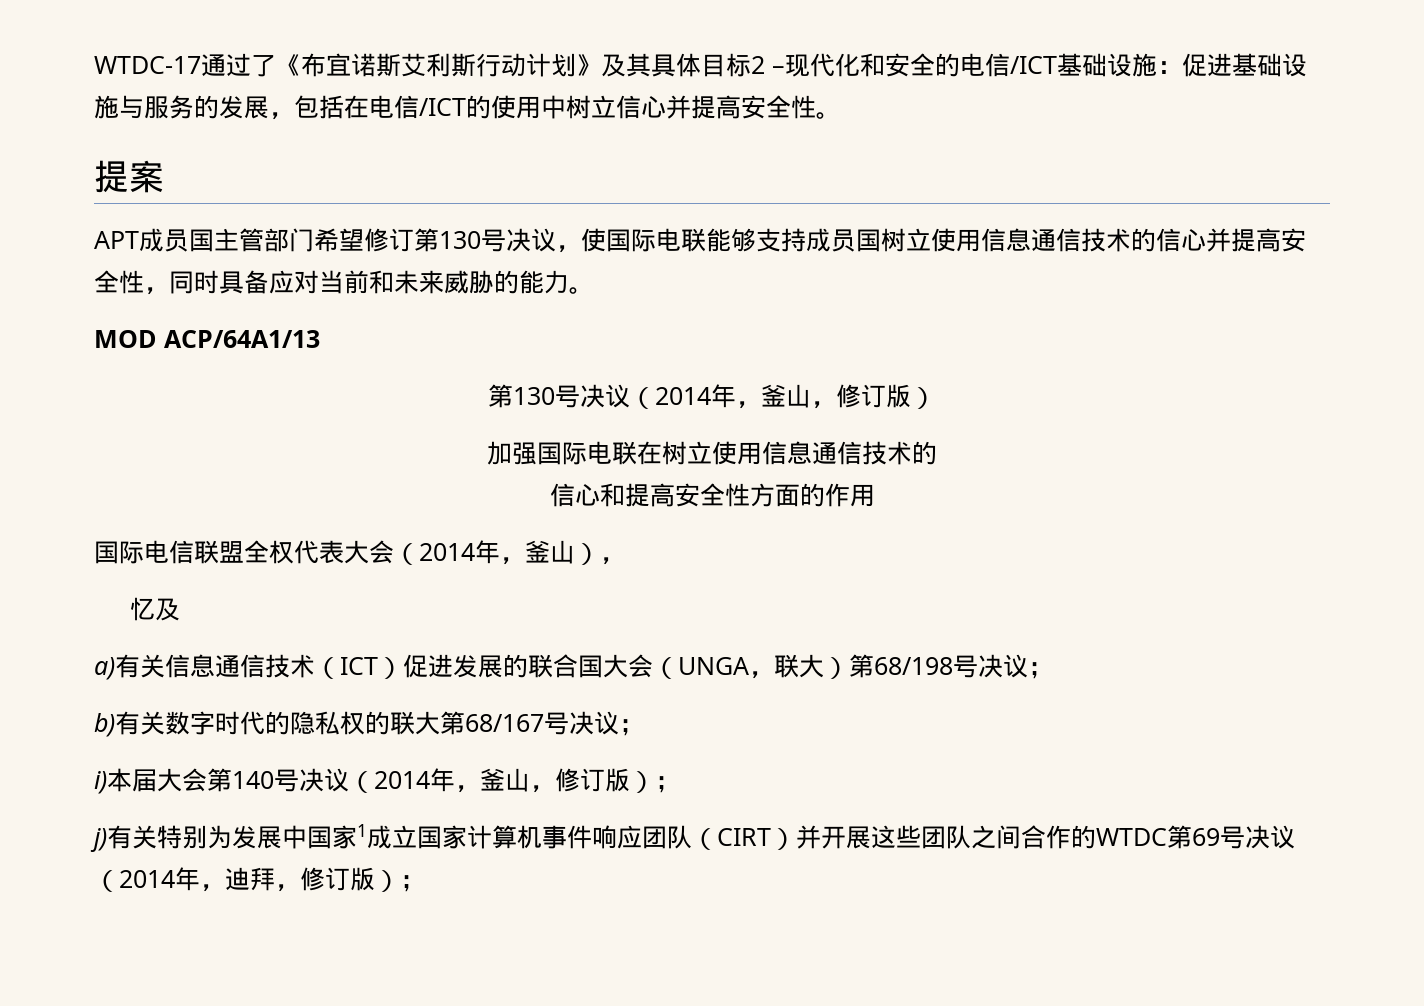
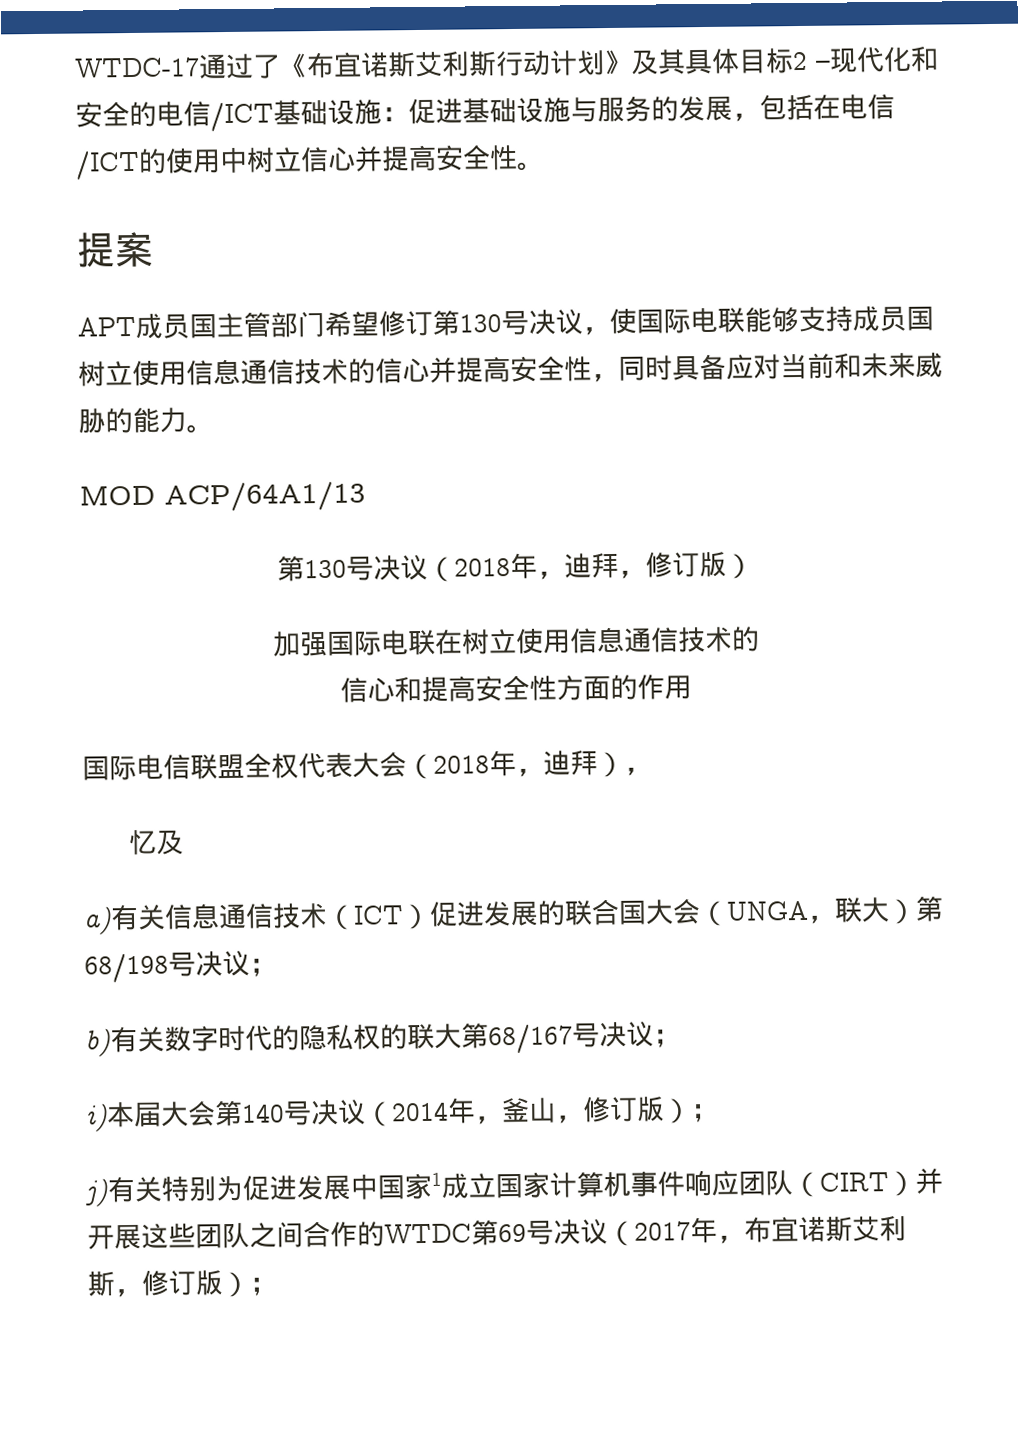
- 第130号决议（2014年，釜山，修订版）
+ 第130号决议（2018年，迪拜，修订版）
- 国际电信联盟全权代表大会（2014年，釜山），
+ 国际电信联盟全权代表大会（2018年，迪拜），
- j)有关特别为发展中国家1成立国家计算机事件响应团队（CIRT）并开展这些团队之间合作的WTDC第69号决议（2014年，迪拜，修订版）；
+ j)有关特别为促进发展中国家1成立国家计算机事件响应团队（CIRT）并开展这些团队之间合作的WTDC第69号决议（2017年，布宜诺斯艾利斯，修订版）；

